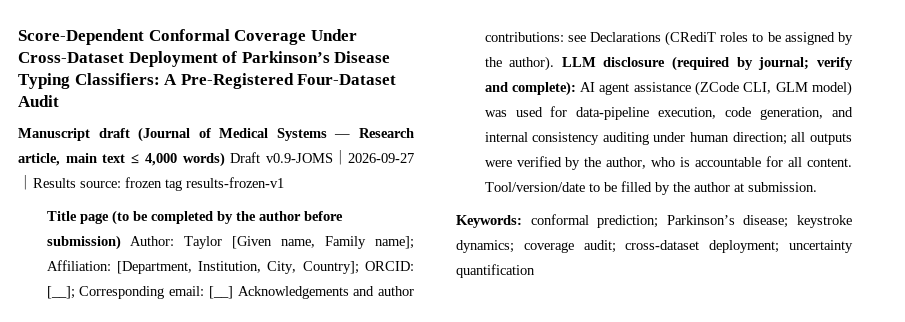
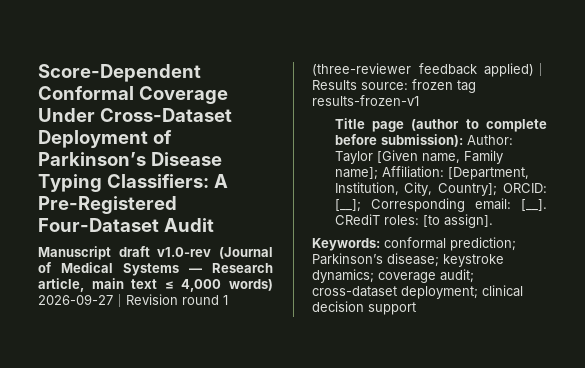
- Manuscript draft (Journal of Medical Systems — Research article, main text ≤ 4,000 words) Draft v0.9-JOMS｜2026-09-27｜Results source: frozen tag results-frozen-v1
+ Manuscript draft v1.0-rev (Journal of Medical Systems — Research article, main text ≤ 4,000 words) 2026-09-27｜Revision round 1 (three-reviewer feedback applied)｜Results source: frozen tag results-frozen-v1
- Title page (to be completed by the author before submission) Author: Taylor [Given name, Family name]; Affiliation: [Department, Institution, City, Country]; ORCID: [__]; Corresponding email: [__] Acknowledgements and author contributions: see Declarations (CRediT roles to be assigned by the author). LLM disclosure (required by journal; verify and complete): AI agent assistance (ZCode CLI, GLM model) was used for data-pipeline execution, code generation, and internal consistency auditing under human direction; all outputs were verified by the author, who is accountable for all content. Tool/version/date to be filled by the author at submission.
+ Title page (author to complete before submission): Author: Taylor [Given name, Family name]; Affiliation: [Department, Institution, City, Country]; ORCID: [__]; Corresponding email: [__]. CRediT roles: [to assign].
- Keywords: conformal prediction; Parkinson’s disease; keystroke dynamics; coverage audit; cross-dataset deployment; uncertainty quantification
+ Keywords: conformal prediction; Parkinson’s disease; keystroke dynamics; coverage audit; cross-dataset deployment; clinical decision support

